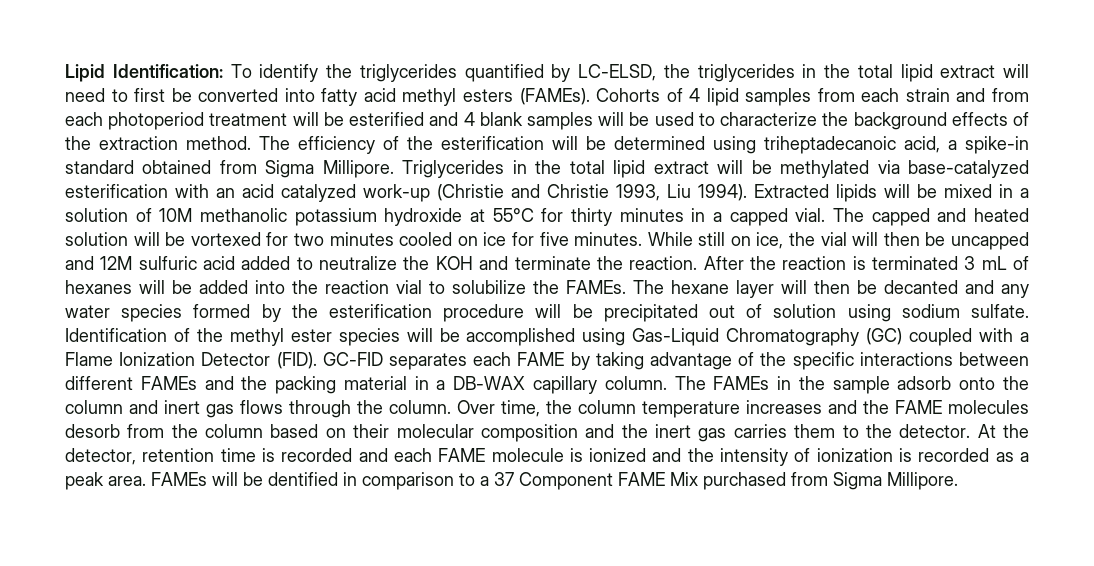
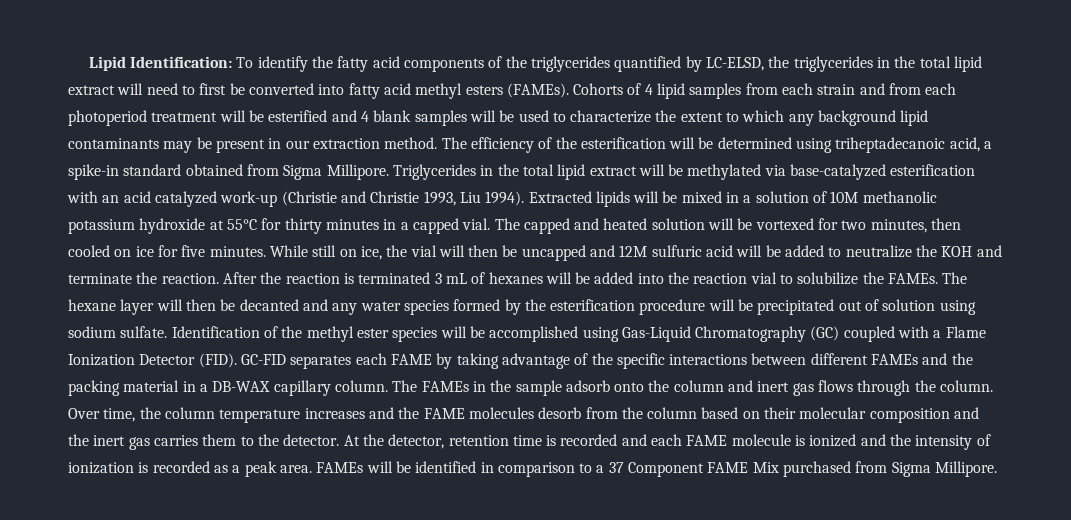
- Lipid Identification: To identify the triglycerides quantified by LC-ELSD, the triglycerides in the total lipid extract will need to first be converted into fatty acid methyl esters (FAMEs).
+ Lipid Identification: To identify the fatty acid components of the triglycerides quantified by LC-ELSD, the triglycerides in the total lipid extract will need to first be converted into fatty acid methyl esters (FAMEs).
- Cohorts of 4 lipid samples from each strain and from each photoperiod treatment will be esterified and 4 blank samples will be used to characterize the background effects of the extraction method.
+ Cohorts of 4 lipid samples from each strain and from each photoperiod treatment will be esterified and 4 blank samples will be used to characterize the extent to which any background lipid contaminants may be present in our extraction method.
- The capped and heated solution will be vortexed for two minutes cooled on ice for five minutes.
+ The capped and heated solution will be vortexed for two minutes, then cooled on ice for five minutes.
- While still on ice, the vial will then be uncapped and 12M sulfuric acid added to neutralize the KOH and terminate the reaction.
+ While still on ice, the vial will then be uncapped and 12M sulfuric acid will be added to neutralize the KOH and terminate the reaction.
- FAMEs will be dentified in comparison to a 37 Component FAME Mix purchased from Sigma Millipore.
+ FAMEs will be identified in comparison to a 37 Component FAME Mix purchased from Sigma Millipore.

